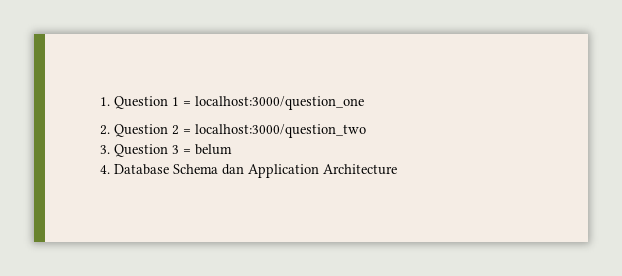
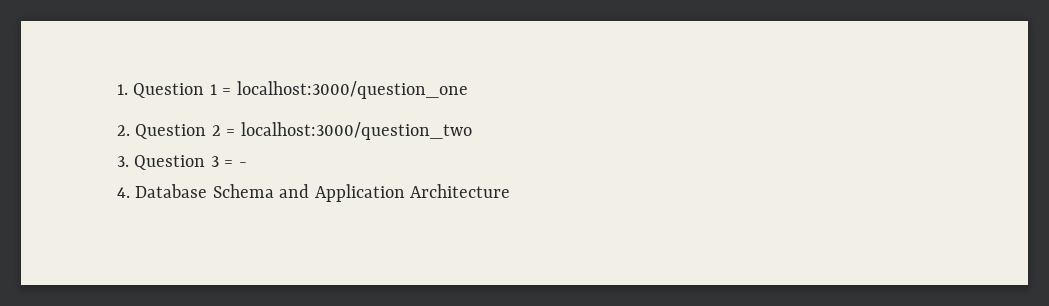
- 3. Question 3 = belum
+ 3. Question 3 = -
- 4. Database Schema dan Application Architecture
+ 4. Database Schema and Application Architecture

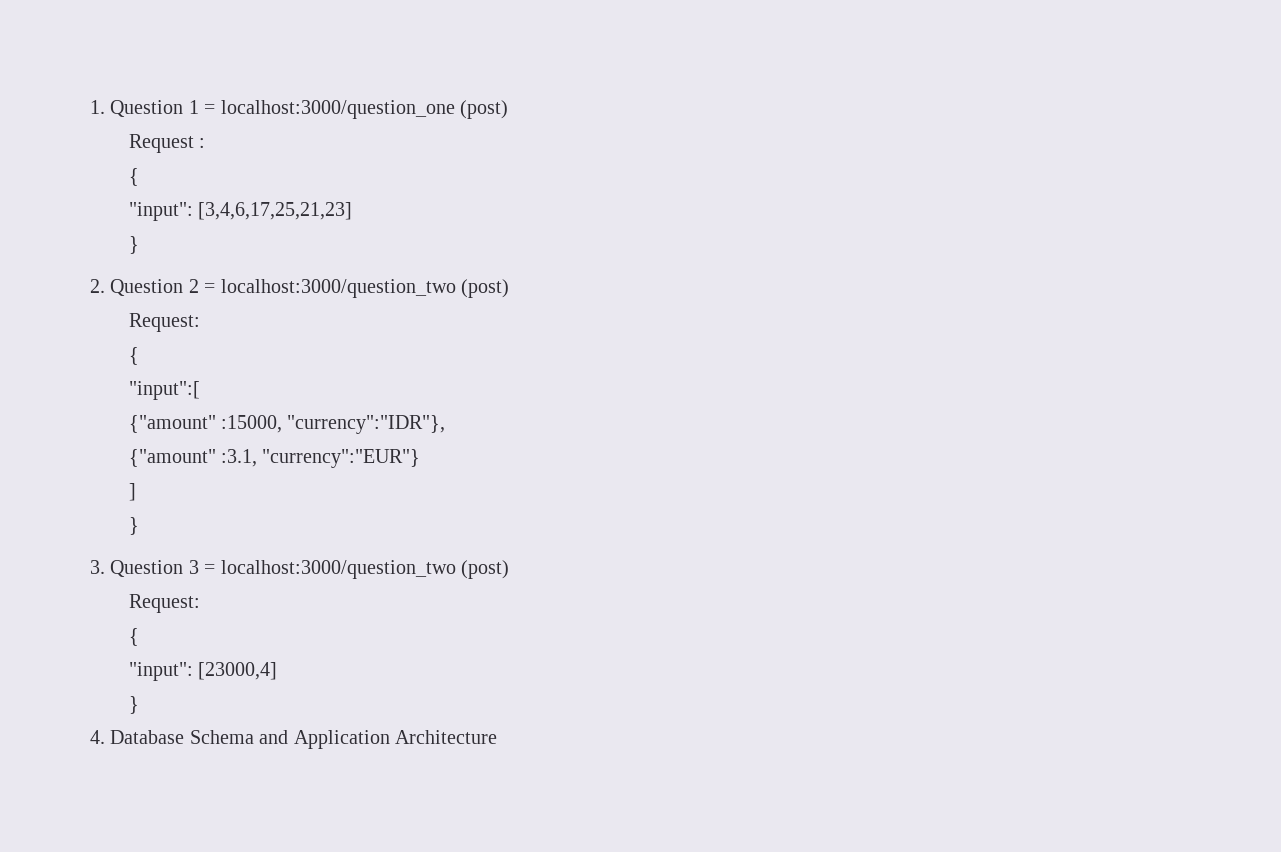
- 1. Question 1 = localhost:3000/question_one
+ 1. Question 1 = localhost:3000/question_one (post)
+ Request :
+ {
+ "input": [3,4,6,17,25,21,23]
+ }
- 2. Question 2 = localhost:3000/question_two
- 3. Question 3 = -
+ 2. Question 2 = localhost:3000/question_two (post)
+ Request:
+ {
+ "input":[
+ {"amount" :15000, "currency":"IDR"},
+ {"amount" :3.1, "currency":"EUR"}
+ ]
+ }
+ 3. Question 3 = localhost:3000/question_two (post)
+ Request:
+ {
+ "input": [23000,4]
+ }

